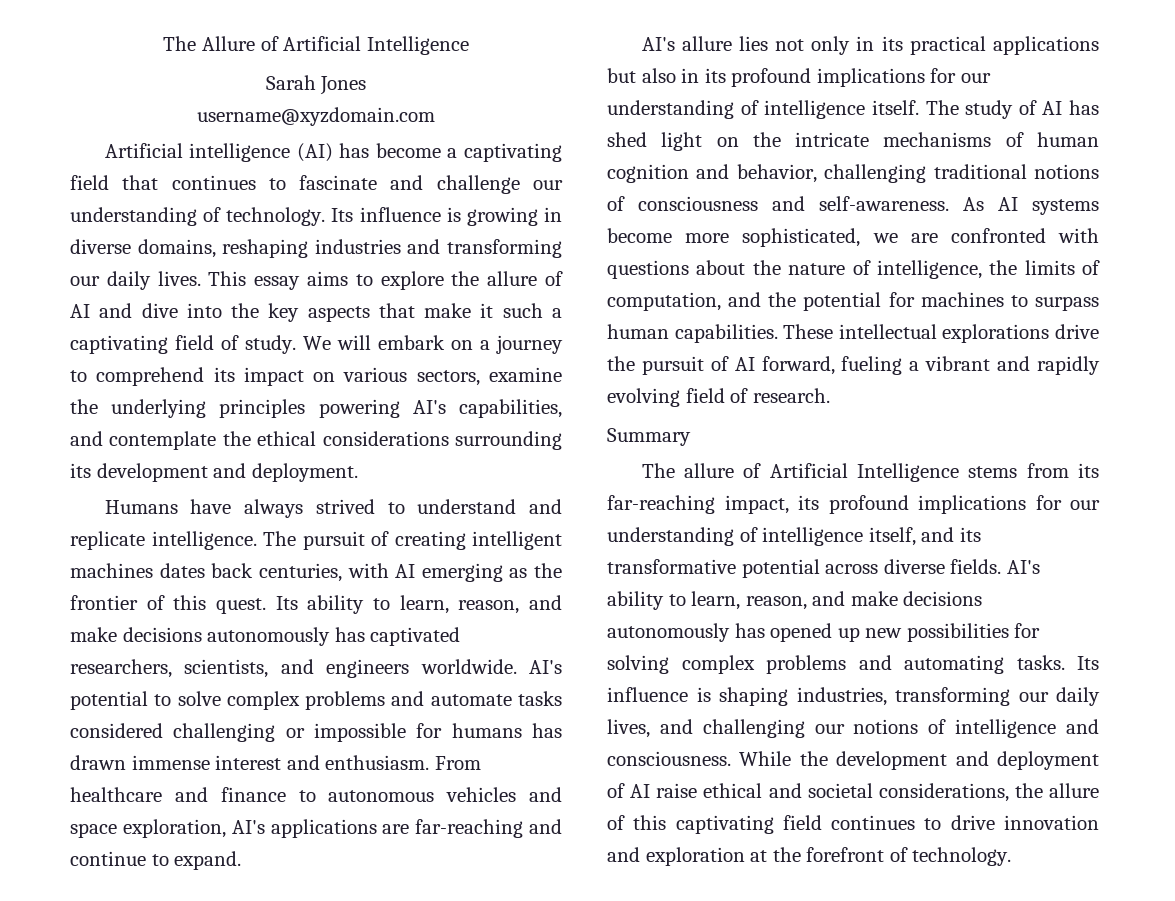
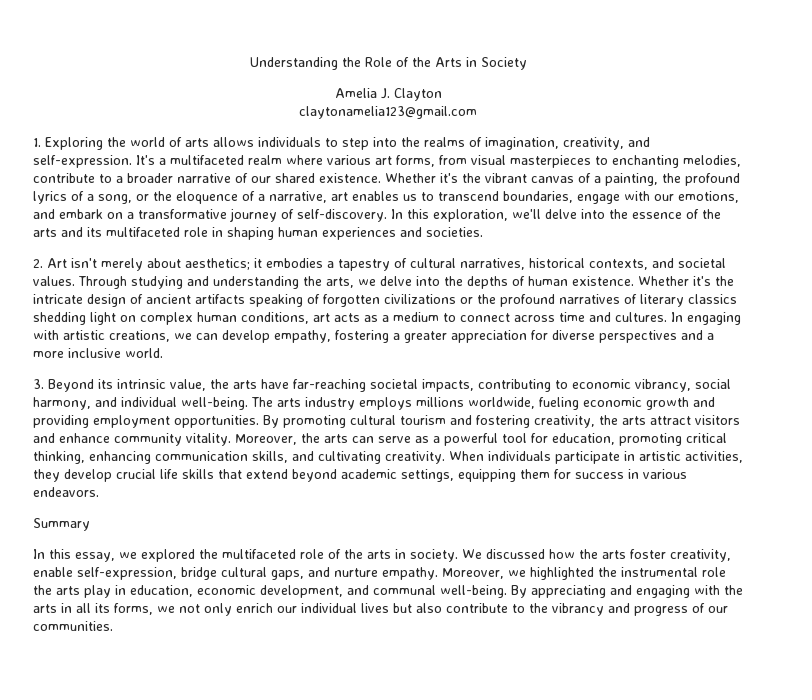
- The Allure of Artificial Intelligence
- Sarah Jones
- username@xyzdomain.com
- Artificial intelligence (AI) has become a captivating field that continues to fascinate and challenge our understanding of technology. Its influence is growing in diverse domains, reshaping industries and transforming our daily lives. This essay aims to explore the allure of AI and dive into the key aspects that make it such a captivating field of study. We will embark on a journey to comprehend its impact on various sectors, examine the underlying principles powering AI's capabilities, and contemplate the ethical considerations surrounding its development and deployment.
- Humans have always strived to understand and replicate intelligence. The pursuit of creating intelligent machines dates back centuries, with AI emerging as the frontier of this quest. Its ability to learn, reason, and make decisions autonomously has captivated researchers, scientists, and engineers worldwide. AI's potential to solve complex problems and automate tasks considered challenging or impossible for humans has drawn immense interest and enthusiasm. From healthcare and finance to autonomous vehicles and space exploration, AI's applications are far-reaching and continue to expand.
- AI's allure lies not only in its practical applications but also in its profound implications for our understanding of intelligence itself. The study of AI has shed light on the intricate mechanisms of human cognition and behavior, challenging traditional notions of consciousness and self-awareness. As AI systems become more sophisticated, we are confronted with questions about the nature of intelligence, the limits of computation, and the potential for machines to surpass human capabilities. These intellectual explorations drive the pursuit of AI forward, fueling a vibrant and rapidly evolving field of research.
+ Understanding the Role of the Arts in Society
+ Amelia J. Clayton
+ claytonamelia123@gmail.com
+ 1. Exploring the world of arts allows individuals to step into the realms of imagination, creativity, and self-expression. It's a multifaceted realm where various art forms, from visual masterpieces to enchanting melodies, contribute to a broader narrative of our shared existence. Whether it's the vibrant canvas of a painting, the profound lyrics of a song, or the eloquence of a narrative, art enables us to transcend boundaries, engage with our emotions, and embark on a transformative journey of self-discovery. In this exploration, we'll delve into the essence of the arts and its multifaceted role in shaping human experiences and societies.
+ 2. Art isn't merely about aesthetics; it embodies a tapestry of cultural narratives, historical contexts, and societal values. Through studying and understanding the arts, we delve into the depths of human existence. Whether it's the intricate design of ancient artifacts speaking of forgotten civilizations or the profound narratives of literary classics shedding light on complex human conditions, art acts as a medium to connect across time and cultures. In engaging with artistic creations, we can develop empathy, fostering a greater appreciation for diverse perspectives and a more inclusive world.
+ 3. Beyond its intrinsic value, the arts have far-reaching societal impacts, contributing to economic vibrancy, social harmony, and individual well-being. The arts industry employs millions worldwide, fueling economic growth and providing employment opportunities. By promoting cultural tourism and fostering creativity, the arts attract visitors and enhance community vitality. Moreover, the arts can serve as a powerful tool for education, promoting critical thinking, enhancing communication skills, and cultivating creativity. When individuals participate in artistic activities, they develop crucial life skills that extend beyond academic settings, equipping them for success in various endeavors.
  Summary
- The allure of Artificial Intelligence stems from its far-reaching impact, its profound implications for our understanding of intelligence itself, and its transformative potential across diverse fields. AI's ability to learn, reason, and make decisions autonomously has opened up new possibilities for solving complex problems and automating tasks. Its influence is shaping industries, transforming our daily lives, and challenging our notions of intelligence and consciousness. While the development and deployment of AI raise ethical and societal considerations, the allure of this captivating field continues to drive innovation and exploration at the forefront of technology.
+ In this essay, we explored the multifaceted role of the arts in society. We discussed how the arts foster creativity, enable self-expression, bridge cultural gaps, and nurture empathy. Moreover, we highlighted the instrumental role the arts play in education, economic development, and communal well-being. By appreciating and engaging with the arts in all its forms, we not only enrich our individual lives but also contribute to the vibrancy and progress of our communities.

